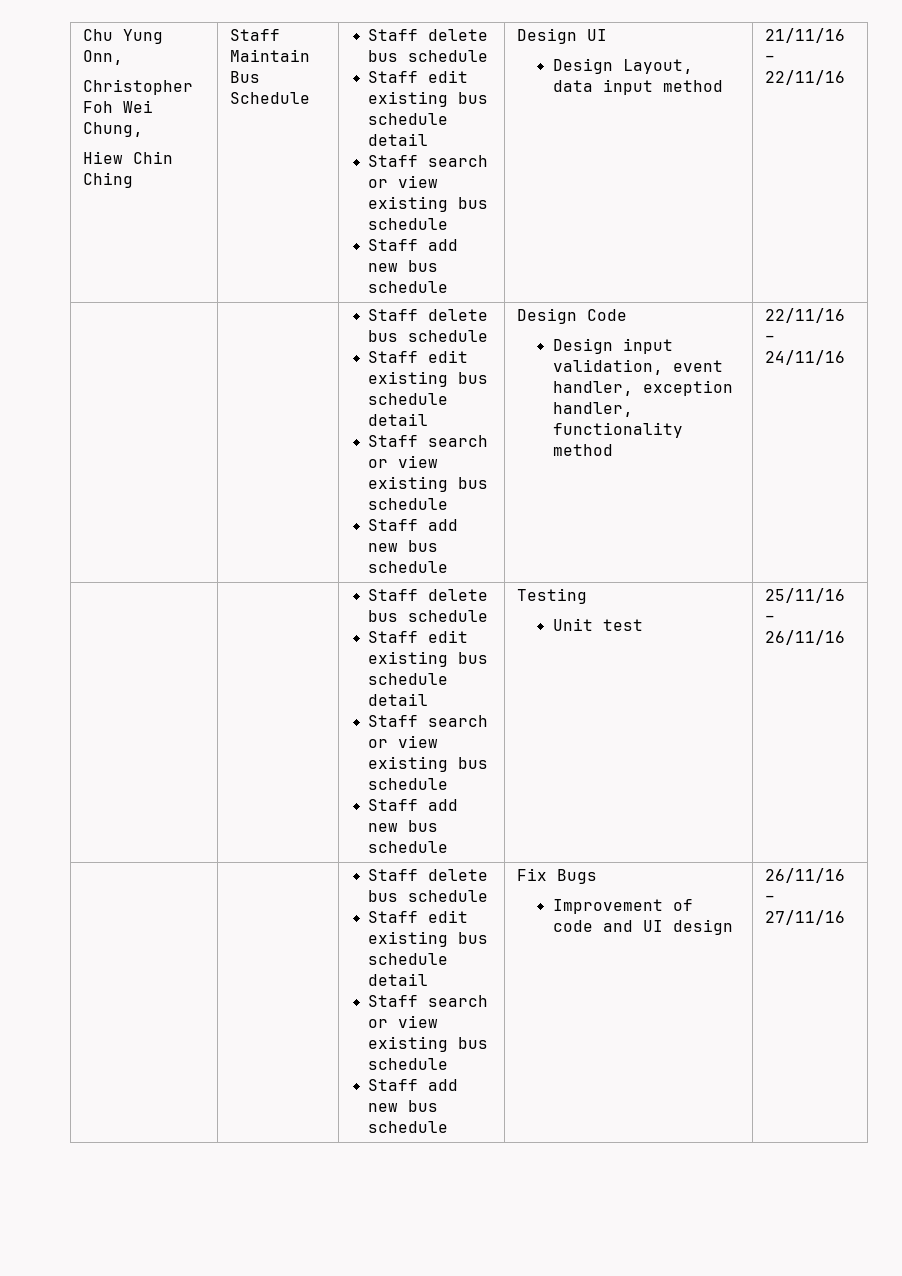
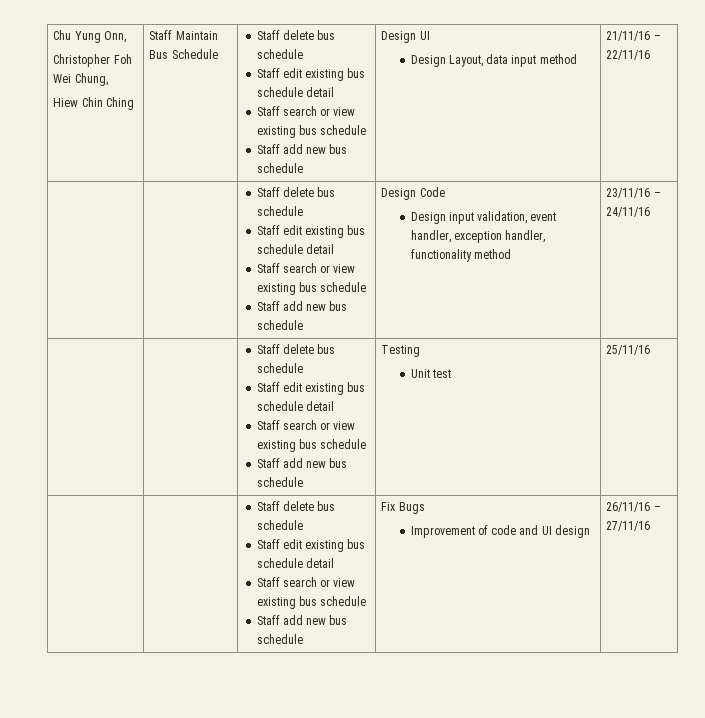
  21/11/16 – 22/11/16
  | | Staff delete bus schedule
  Staff edit existing bus schedule detail
  Staff search or view existing bus schedule
  Staff add new bus schedule | Design Code
- Design input validation, event handler, exception handler, functionality method | 22/11/16 – 24/11/16
+ Design input validation, event handler, exception handler, functionality method | 23/11/16 – 24/11/16
  | | Staff delete bus schedule
  Staff edit existing bus schedule detail
  Staff search or view existing bus schedule
  Staff add new bus schedule | Testing
- Unit test | 25/11/16 – 26/11/16
+ Unit test | 25/11/16

